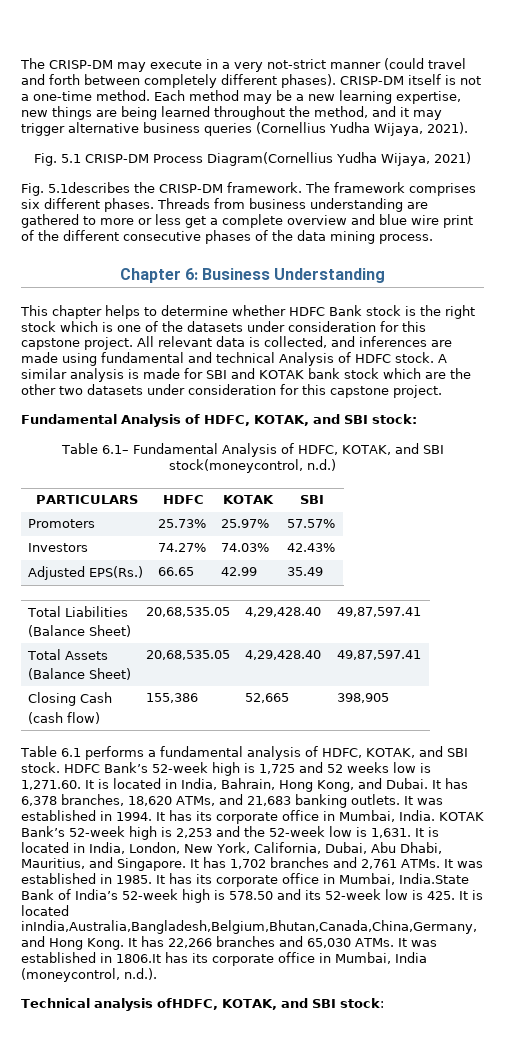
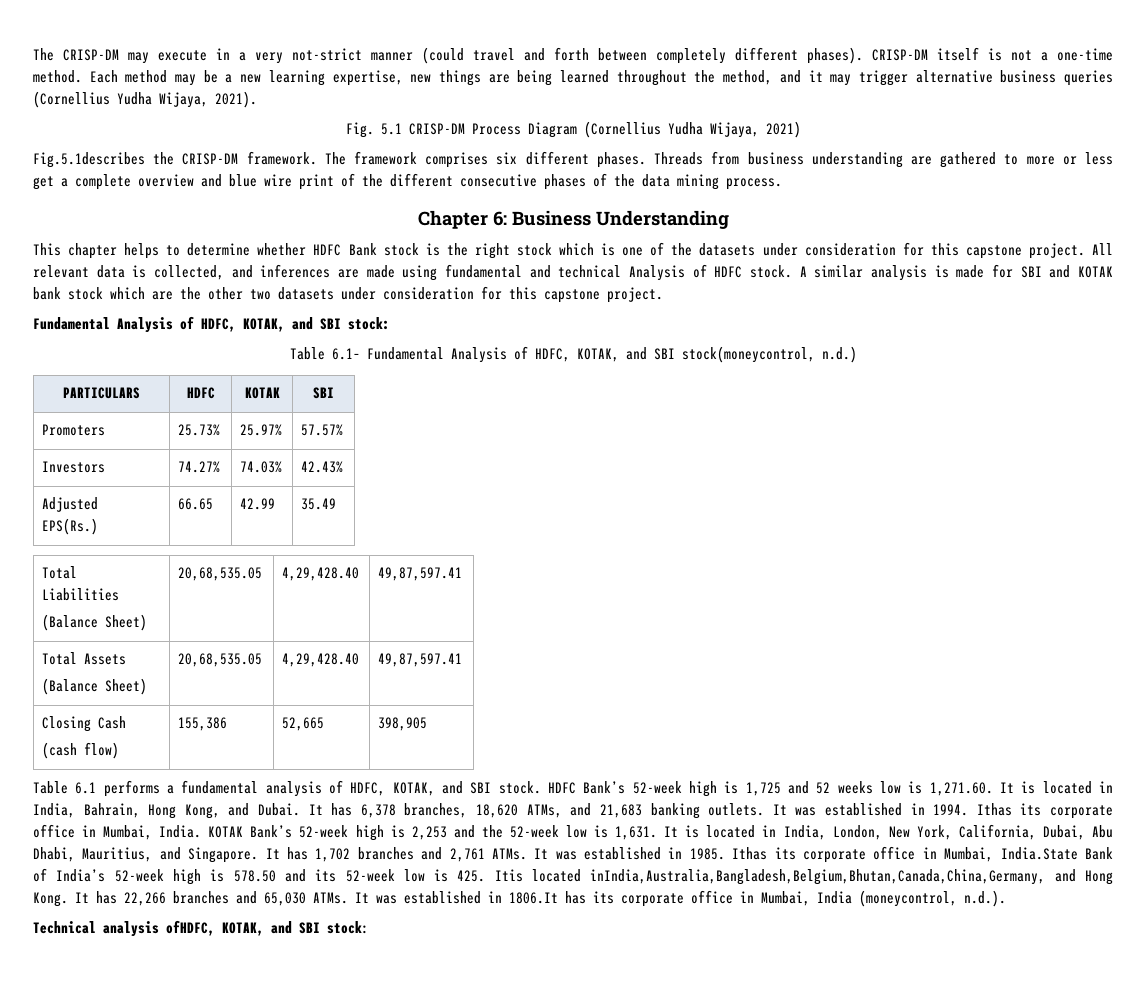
- Fig. 5.1 CRISP-DM Process Diagram(Cornellius Yudha Wijaya, 2021)
+ Fig. 5.1 CRISP-DM Process Diagram (Cornellius Yudha Wijaya, 2021)
- Fig. 5.1describes the CRISP-DM framework.
+ Fig.5.1describes the CRISP-DM framework.
- It has its corporate office in Mumbai, India.
+ Ithas its corporate office in Mumbai, India.
- It has its corporate office in Mumbai, India.State Bank of India’s 52-week high is 578.50 and its 52-week low is 425. It is located inIndia,Australia,Bangladesh,Belgium,Bhutan,Canada,China,Germany, and Hong Kong.
+ Ithas its corporate office in Mumbai, India.State Bank of India’s 52-week high is 578.50 and its 52-week low is 425. Itis located inIndia,Australia,Bangladesh,Belgium,Bhutan,Canada,China,Germany, and Hong Kong.

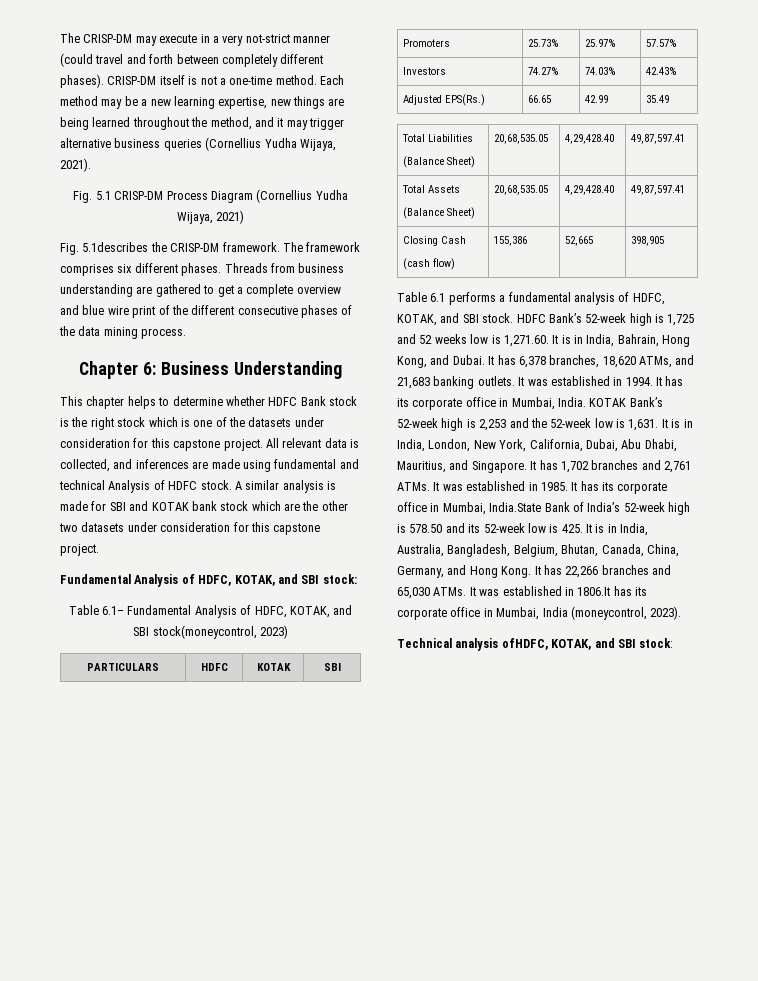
- Fig.5.1describes the CRISP-DM framework.
+ Fig. 5.1describes the CRISP-DM framework.
- Threads from business understanding are gathered to more or less get a complete overview and blue wire print of the different consecutive phases of the data mining process.
+ Threads from business understanding are gathered to get a complete overview and blue wire print of the different consecutive phases of the data mining process.
- Table 6.1– Fundamental Analysis of HDFC, KOTAK, and SBI stock(moneycontrol, n.d.)
+ Table 6.1– Fundamental Analysis of HDFC, KOTAK, and SBI stock(moneycontrol, 2023)
- HDFC Bank’s 52-week high is 1,725 and 52 weeks low is 1,271.60. It is located in India, Bahrain, Hong Kong, and Dubai.
+ HDFC Bank’s 52-week high is 1,725 and 52 weeks low is 1,271.60. It is in India, Bahrain, Hong Kong, and Dubai.
- Ithas its corporate office in Mumbai, India.
+ It has its corporate office in Mumbai, India.
- It is located in India, London, New York, California, Dubai, Abu Dhabi, Mauritius, and Singapore.
+ It is in India, London, New York, California, Dubai, Abu Dhabi, Mauritius, and Singapore.
- Ithas its corporate office in Mumbai, India.State Bank of India’s 52-week high is 578.50 and its 52-week low is 425. Itis located inIndia,Australia,Bangladesh,Belgium,Bhutan,Canada,China,Germany, and Hong Kong.
+ It has its corporate office in Mumbai, India.State Bank of India’s 52-week high is 578.50 and its 52-week low is 425. It is in India, Australia, Bangladesh, Belgium, Bhutan, Canada, China, Germany, and Hong Kong.
- It was established in 1806.It has its corporate office in Mumbai, India (moneycontrol, n.d.).
+ It was established in 1806.It has its corporate office in Mumbai, India (moneycontrol, 2023).

